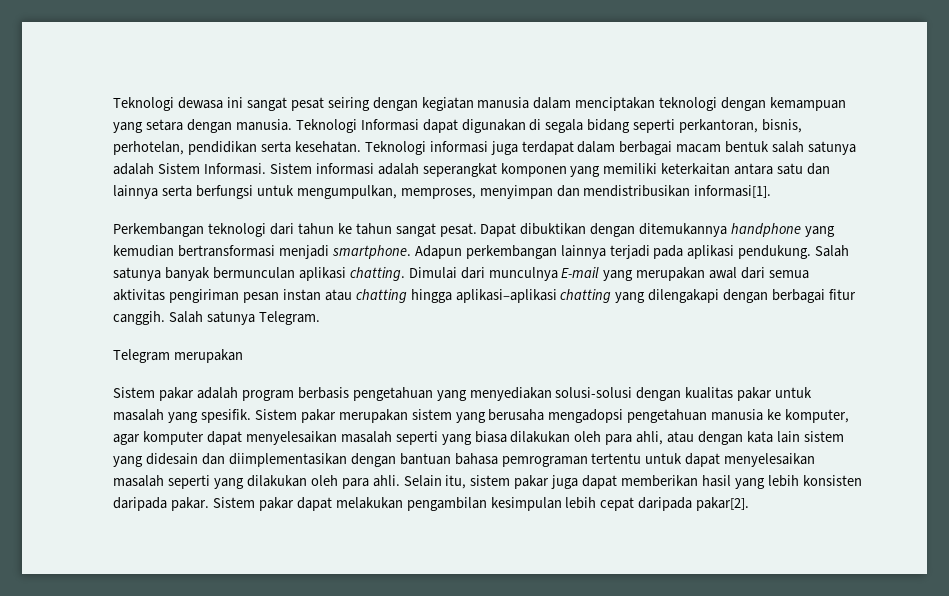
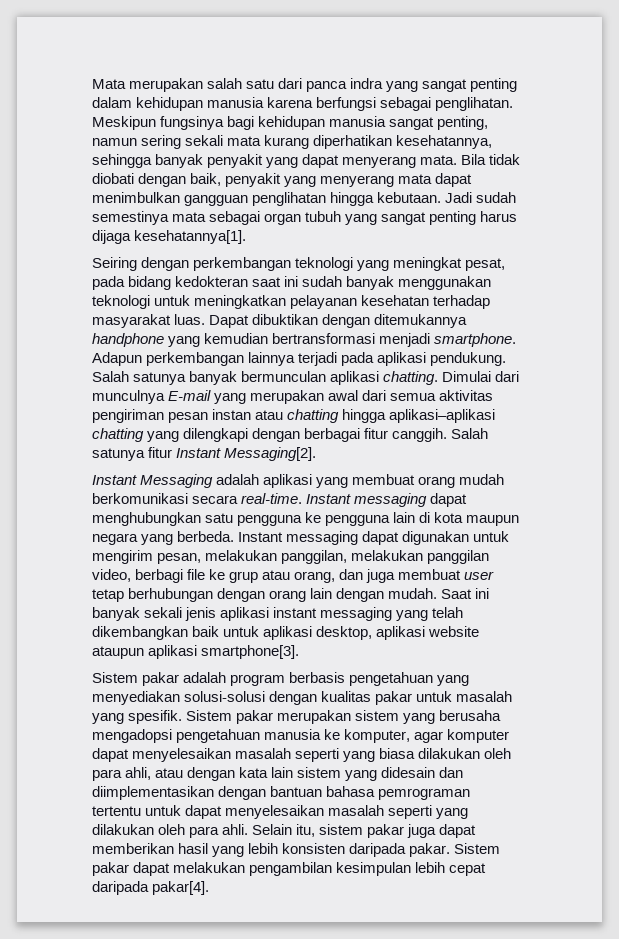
- Teknologi dewasa ini sangat pesat seiring dengan kegiatan manusia dalam menciptakan teknologi dengan kemampuan yang setara dengan manusia. Teknologi Informasi dapat digunakan di segala bidang seperti perkantoran, bisnis, perhotelan, pendidikan serta kesehatan. Teknologi informasi juga terdapat dalam berbagai macam bentuk salah satunya adalah Sistem Informasi. Sistem informasi adalah seperangkat komponen yang memiliki keterkaitan antara satu dan lainnya serta berfungsi untuk mengumpulkan, memproses, menyimpan dan mendistribusikan informasi[1].
- Perkembangan teknologi dari tahun ke tahun sangat pesat.
+ Mata merupakan salah satu dari panca indra yang sangat penting dalam kehidupan manusia karena berfungsi sebagai penglihatan. Meskipun fungsinya bagi kehidupan manusia sangat penting, namun sering sekali mata kurang diperhatikan kesehatannya, sehingga banyak penyakit yang dapat menyerang mata. Bila tidak diobati dengan baik, penyakit yang menyerang mata dapat menimbulkan gangguan penglihatan hingga kebutaan. Jadi sudah semestinya mata sebagai organ tubuh yang sangat penting harus dijaga kesehatannya[1].
+ Seiring dengan perkembangan teknologi yang meningkat pesat, pada bidang kedokteran saat ini sudah banyak menggunakan teknologi untuk meningkatkan pelayanan kesehatan terhadap masyarakat luas.
- Dimulai dari munculnya E-mail yang merupakan awal dari semua aktivitas pengiriman pesan instan atau chatting hingga aplikasi–aplikasi chatting yang dilengakapi dengan berbagai fitur canggih.
+ Dimulai dari munculnya E-mail yang merupakan awal dari semua aktivitas pengiriman pesan instan atau chatting hingga aplikasi–aplikasi chatting yang dilengkapi dengan berbagai fitur canggih.
- Salah satunya Telegram.
- Telegram merupakan
+ Salah satunya fitur Instant Messaging[2].
+ Instant Messaging adalah aplikasi yang membuat orang mudah berkomunikasi secara real-time. Instant messaging dapat menghubungkan satu pengguna ke pengguna lain di kota maupun negara yang berbeda. Instant messaging dapat digunakan untuk mengirim pesan, melakukan panggilan, melakukan panggilan video, berbagi file ke grup atau orang, dan juga membuat user tetap berhubungan dengan orang lain dengan mudah. Saat ini banyak sekali jenis aplikasi instant messaging yang telah dikembangkan baik untuk aplikasi desktop, aplikasi website ataupun aplikasi smartphone[3].
- Sistem pakar dapat melakukan pengambilan kesimpulan lebih cepat daripada pakar[2].
+ Sistem pakar dapat melakukan pengambilan kesimpulan lebih cepat daripada pakar[4].

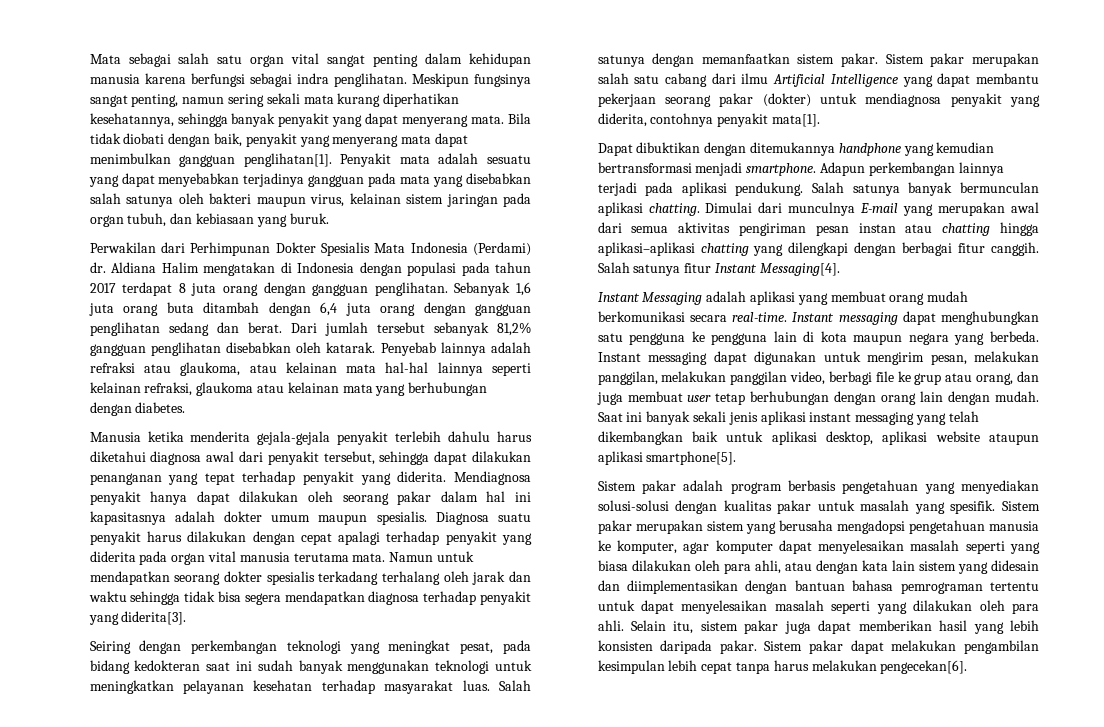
- Mata merupakan salah satu dari panca indra yang sangat penting dalam kehidupan manusia karena berfungsi sebagai penglihatan.
+ Mata sebagai salah satu organ vital sangat penting dalam kehidupan manusia karena berfungsi sebagai indra penglihatan.
- Meskipun fungsinya bagi kehidupan manusia sangat penting, namun sering sekali mata kurang diperhatikan kesehatannya, sehingga banyak penyakit yang dapat menyerang mata.
+ Meskipun fungsinya sangat penting, namun sering sekali mata kurang diperhatikan kesehatannya, sehingga banyak penyakit yang dapat menyerang mata.
- Bila tidak diobati dengan baik, penyakit yang menyerang mata dapat menimbulkan gangguan penglihatan hingga kebutaan. Jadi sudah semestinya mata sebagai organ tubuh yang sangat penting harus dijaga kesehatannya[1].
+ Bila tidak diobati dengan baik, penyakit yang menyerang mata dapat menimbulkan gangguan penglihatan[1]. Penyakit mata adalah sesuatu yang dapat menyebabkan terjadinya gangguan pada mata yang disebabkan salah satunya oleh bakteri maupun virus, kelainan sistem jaringan pada organ tubuh, dan kebiasaan yang buruk.
+ Perwakilan dari Perhimpunan Dokter Spesialis Mata Indonesia (Perdami) dr. Aldiana Halim mengatakan di Indonesia dengan populasi pada tahun 2017 terdapat 8 juta orang dengan gangguan penglihatan. Sebanyak 1,6 juta orang buta ditambah dengan 6,4 juta orang dengan gangguan penglihatan sedang dan berat. Dari jumlah tersebut sebanyak 81,2% gangguan penglihatan disebabkan oleh katarak. Penyebab lainnya adalah refraksi atau glaukoma, atau kelainan mata hal-hal lainnya seperti kelainan refraksi, glaukoma atau kelainan mata yang berhubungan dengan diabetes.
+ Manusia ketika menderita gejala-gejala penyakit terlebih dahulu harus diketahui diagnosa awal dari penyakit tersebut, sehingga dapat dilakukan penanganan yang tepat terhadap penyakit yang diderita. Mendiagnosa penyakit hanya dapat dilakukan oleh seorang pakar dalam hal ini kapasitasnya adalah dokter umum maupun spesialis. Diagnosa suatu penyakit harus dilakukan dengan cepat apalagi terhadap penyakit yang diderita pada organ vital manusia terutama mata. Namun untuk mendapatkan seorang dokter spesialis terkadang terhalang oleh jarak dan waktu sehingga tidak bisa segera mendapatkan diagnosa terhadap penyakit yang diderita[3].
- Seiring dengan perkembangan teknologi yang meningkat pesat, pada bidang kedokteran saat ini sudah banyak menggunakan teknologi untuk meningkatkan pelayanan kesehatan terhadap masyarakat luas. Dapat dibuktikan dengan ditemukannya handphone yang kemudian bertransformasi menjadi smartphone.
+ Seiring dengan perkembangan teknologi yang meningkat pesat, pada bidang kedokteran saat ini sudah banyak menggunakan teknologi untuk meningkatkan pelayanan kesehatan terhadap masyarakat luas. Salah satunya dengan memanfaatkan sistem pakar. Sistem pakar merupakan salah satu cabang dari ilmu Artificial Intelligence yang dapat membantu pekerjaan seorang pakar (dokter) untuk mendiagnosa penyakit yang diderita, contohnya penyakit mata[1].
+ Dapat dibuktikan dengan ditemukannya handphone yang kemudian bertransformasi menjadi smartphone.
- Salah satunya fitur Instant Messaging[2].
+ Salah satunya fitur Instant Messaging[4].
- Saat ini banyak sekali jenis aplikasi instant messaging yang telah dikembangkan baik untuk aplikasi desktop, aplikasi website ataupun aplikasi smartphone[3].
+ Saat ini banyak sekali jenis aplikasi instant messaging yang telah dikembangkan baik untuk aplikasi desktop, aplikasi website ataupun aplikasi smartphone[5].
- Sistem pakar dapat melakukan pengambilan kesimpulan lebih cepat daripada pakar[4].
+ Sistem pakar dapat melakukan pengambilan kesimpulan lebih cepat tanpa harus melakukan pengecekan[6].

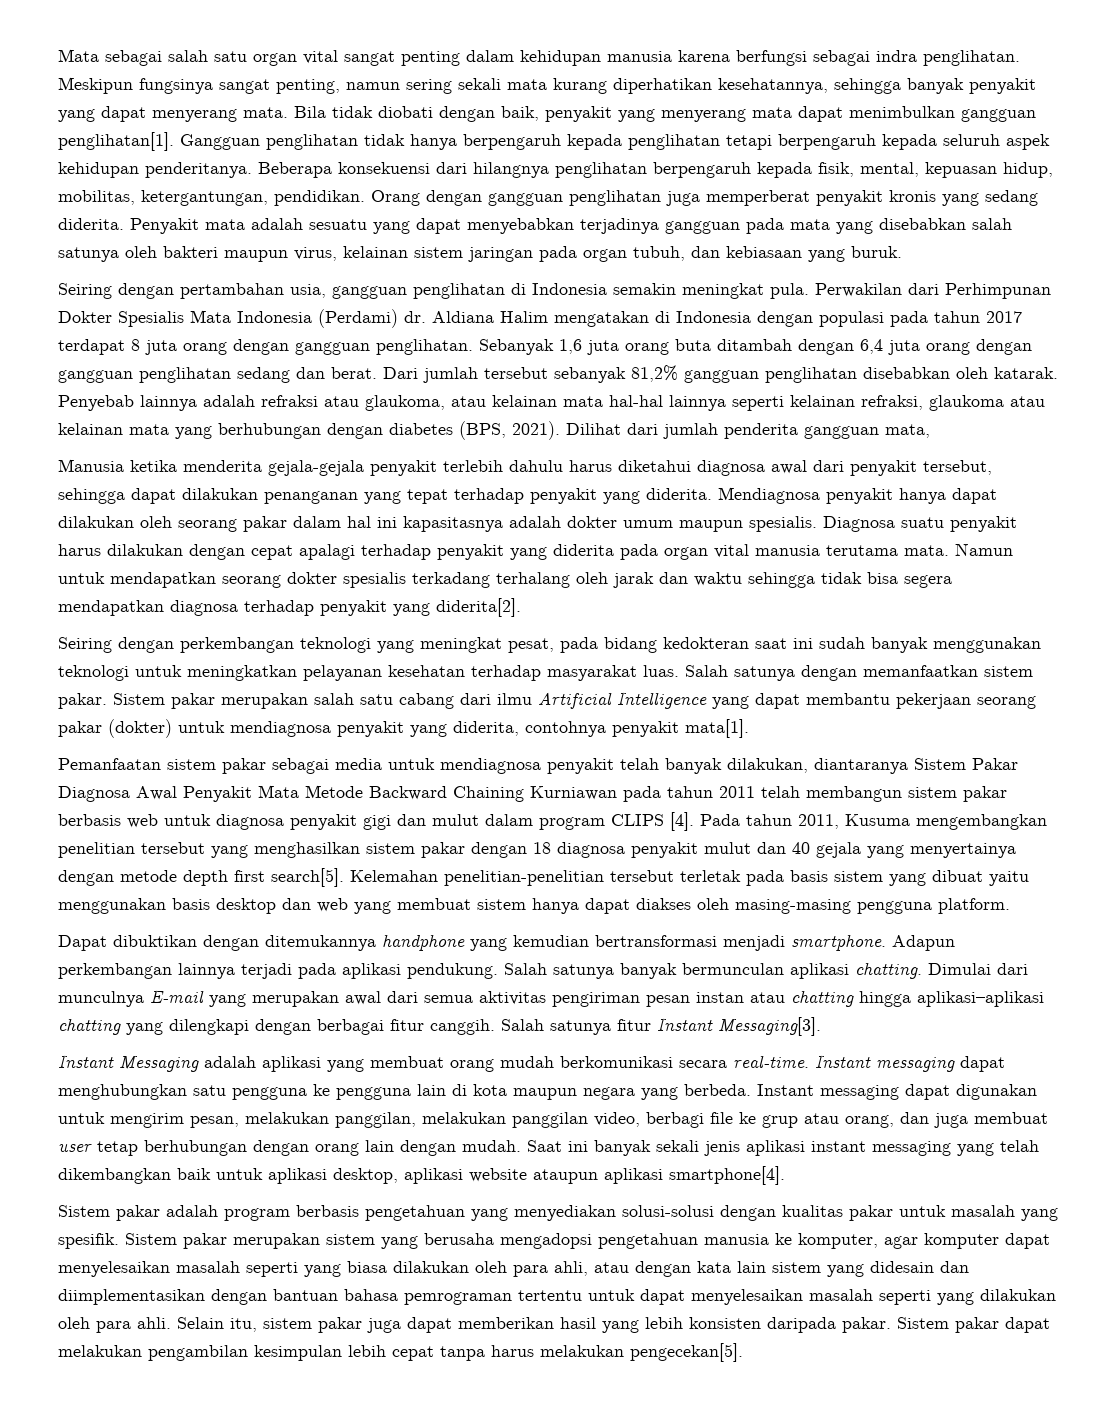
+ Gangguan penglihatan tidak hanya berpengaruh kepada penglihatan tetapi berpengaruh kepada seluruh aspek kehidupan penderitanya. Beberapa konsekuensi dari hilangnya penglihatan berpengaruh kepada fisik, mental, kepuasan hidup, mobilitas, ketergantungan, pendidikan. Orang dengan gangguan penglihatan juga memperberat penyakit kronis yang sedang diderita.
+ Seiring dengan pertambahan usia, gangguan penglihatan di Indonesia semakin meningkat pula.
- Penyebab lainnya adalah refraksi atau glaukoma, atau kelainan mata hal-hal lainnya seperti kelainan refraksi, glaukoma atau kelainan mata yang berhubungan dengan diabetes.
+ Penyebab lainnya adalah refraksi atau glaukoma, atau kelainan mata hal-hal lainnya seperti kelainan refraksi, glaukoma atau kelainan mata yang berhubungan dengan diabetes (BPS, 2021). Dilihat dari jumlah penderita gangguan mata,
- Namun untuk mendapatkan seorang dokter spesialis terkadang terhalang oleh jarak dan waktu sehingga tidak bisa segera mendapatkan diagnosa terhadap penyakit yang diderita[3].
+ Namun untuk mendapatkan seorang dokter spesialis terkadang terhalang oleh jarak dan waktu sehingga tidak bisa segera mendapatkan diagnosa terhadap penyakit yang diderita[2].
+ Pemanfaatan sistem pakar sebagai media untuk mendiagnosa penyakit telah banyak dilakukan, diantaranya Sistem Pakar Diagnosa Awal Penyakit Mata Metode Backward Chaining Kurniawan pada tahun 2011 telah membangun sistem pakar berbasis web untuk diagnosa penyakit gigi dan mulut dalam program CLIPS [4]. Pada tahun 2011, Kusuma mengembangkan penelitian tersebut yang menghasilkan sistem pakar dengan 18 diagnosa penyakit mulut dan 40 gejala yang menyertainya dengan metode depth first search[5]. Kelemahan penelitian-penelitian tersebut terletak pada basis sistem yang dibuat yaitu menggunakan basis desktop dan web yang membuat sistem hanya dapat diakses oleh masing-masing pengguna platform.
- Salah satunya fitur Instant Messaging[4].
+ Salah satunya fitur Instant Messaging[3].
- Saat ini banyak sekali jenis aplikasi instant messaging yang telah dikembangkan baik untuk aplikasi desktop, aplikasi website ataupun aplikasi smartphone[5].
+ Saat ini banyak sekali jenis aplikasi instant messaging yang telah dikembangkan baik untuk aplikasi desktop, aplikasi website ataupun aplikasi smartphone[4].
- Sistem pakar dapat melakukan pengambilan kesimpulan lebih cepat tanpa harus melakukan pengecekan[6].
+ Sistem pakar dapat melakukan pengambilan kesimpulan lebih cepat tanpa harus melakukan pengecekan[5].

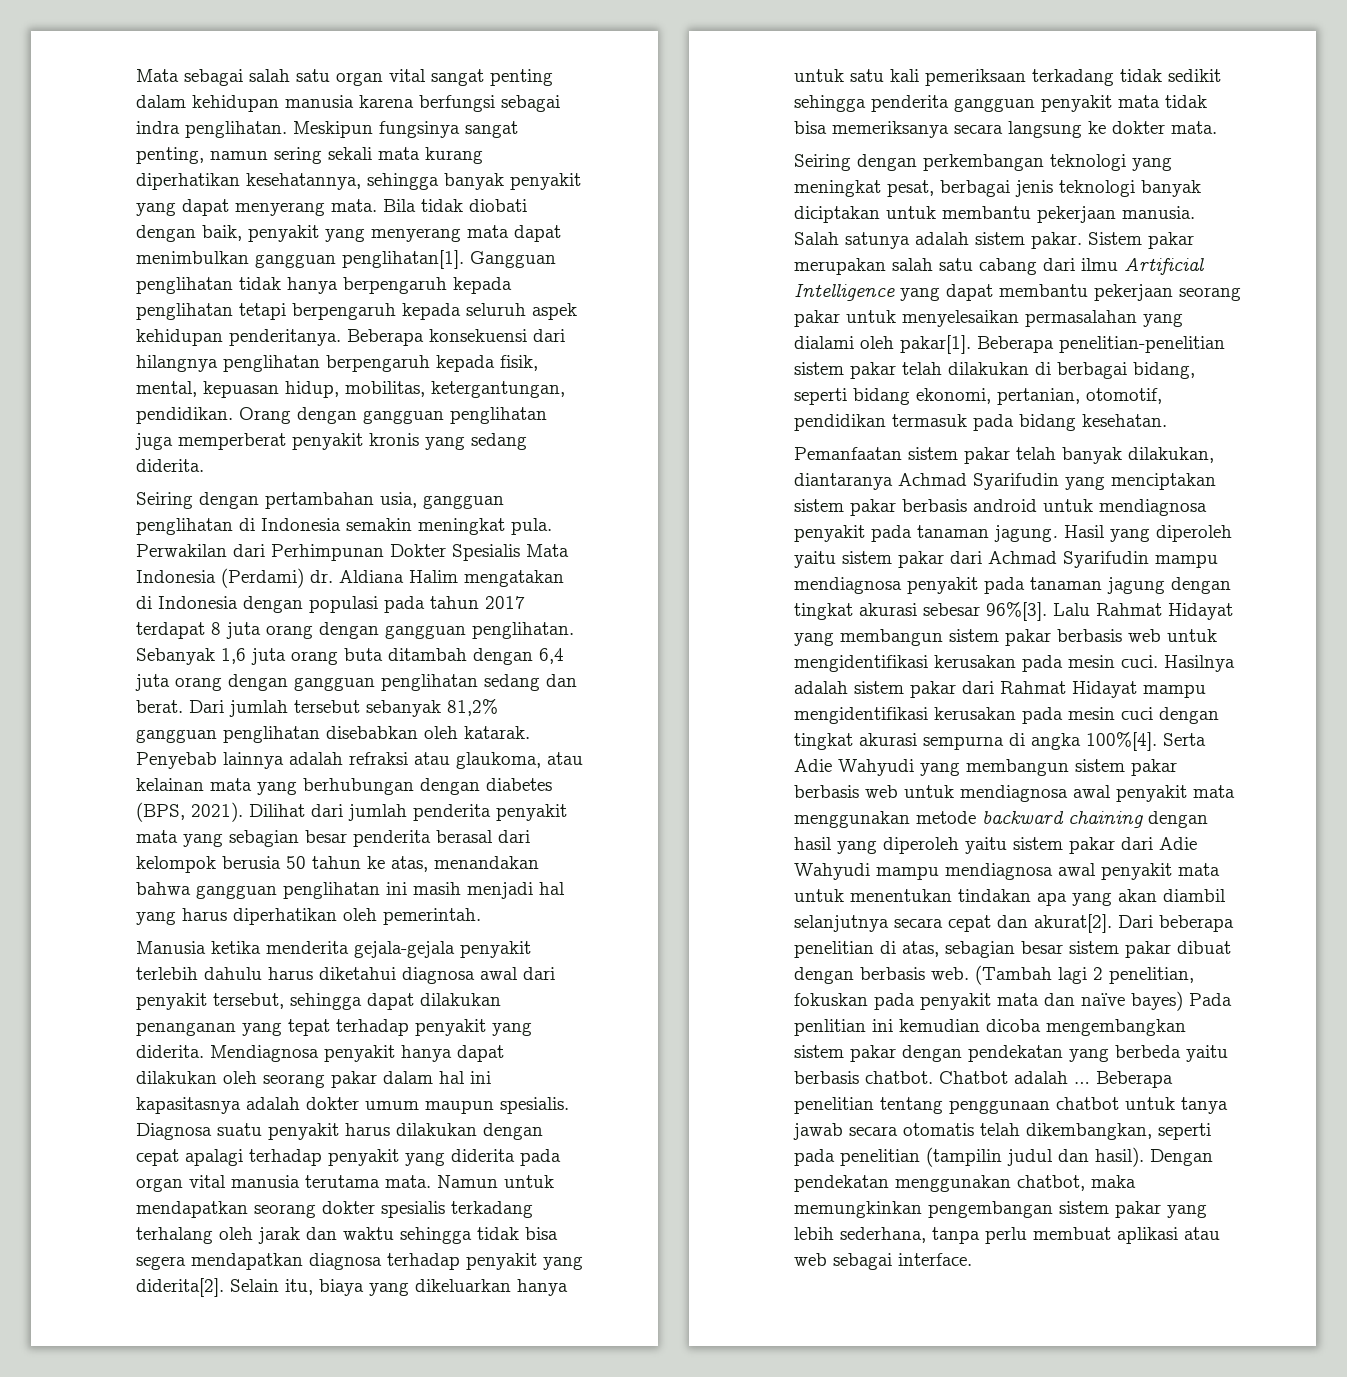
- Penyakit mata adalah sesuatu yang dapat menyebabkan terjadinya gangguan pada mata yang disebabkan salah satunya oleh bakteri maupun virus, kelainan sistem jaringan pada organ tubuh, dan kebiasaan yang buruk.
- Penyebab lainnya adalah refraksi atau glaukoma, atau kelainan mata hal-hal lainnya seperti kelainan refraksi, glaukoma atau kelainan mata yang berhubungan dengan diabetes (BPS, 2021).
+ Penyebab lainnya adalah refraksi atau glaukoma, atau kelainan mata yang berhubungan dengan diabetes (BPS, 2021).
- Dilihat dari jumlah penderita gangguan mata,
+ Dilihat dari jumlah penderita penyakit mata yang sebagian besar penderita berasal dari kelompok berusia 50 tahun ke atas, menandakan bahwa gangguan penglihatan ini masih menjadi hal yang harus diperhatikan oleh pemerintah.
+ Selain itu, biaya yang dikeluarkan hanya untuk satu kali pemeriksaan terkadang tidak sedikit sehingga penderita gangguan penyakit mata tidak bisa memeriksanya secara langsung ke dokter mata.
- Seiring dengan perkembangan teknologi yang meningkat pesat, pada bidang kedokteran saat ini sudah banyak menggunakan teknologi untuk meningkatkan pelayanan kesehatan terhadap masyarakat luas. Salah satunya dengan memanfaatkan sistem pakar.
+ Seiring dengan perkembangan teknologi yang meningkat pesat, berbagai jenis teknologi banyak diciptakan untuk membantu pekerjaan manusia. Salah satunya adalah sistem pakar.
- Sistem pakar merupakan salah satu cabang dari ilmu Artificial Intelligence yang dapat membantu pekerjaan seorang pakar (dokter) untuk mendiagnosa penyakit yang diderita, contohnya penyakit mata[1].
- Pemanfaatan sistem pakar sebagai media untuk mendiagnosa penyakit telah banyak dilakukan, diantaranya Sistem Pakar Diagnosa Awal Penyakit Mata Metode Backward Chaining Kurniawan pada tahun 2011 telah membangun sistem pakar berbasis web untuk diagnosa penyakit gigi dan mulut dalam program CLIPS [4]. Pada tahun 2011, Kusuma mengembangkan penelitian tersebut yang menghasilkan sistem pakar dengan 18 diagnosa penyakit mulut dan 40 gejala yang menyertainya dengan metode depth first search[5]. Kelemahan penelitian-penelitian tersebut terletak pada basis sistem yang dibuat yaitu menggunakan basis desktop dan web yang membuat sistem hanya dapat diakses oleh masing-masing pengguna platform.
- Dapat dibuktikan dengan ditemukannya handphone yang kemudian bertransformasi menjadi smartphone. Adapun perkembangan lainnya terjadi pada aplikasi pendukung. Salah satunya banyak bermunculan aplikasi chatting. Dimulai dari munculnya E-mail yang merupakan awal dari semua aktivitas pengiriman pesan instan atau chatting hingga aplikasi–aplikasi chatting yang dilengkapi dengan berbagai fitur canggih. Salah satunya fitur Instant Messaging[3].
- Instant Messaging adalah aplikasi yang membuat orang mudah berkomunikasi secara real-time. Instant messaging dapat menghubungkan satu pengguna ke pengguna lain di kota maupun negara yang berbeda. Instant messaging dapat digunakan untuk mengirim pesan, melakukan panggilan, melakukan panggilan video, berbagi file ke grup atau orang, dan juga membuat user tetap berhubungan dengan orang lain dengan mudah. Saat ini banyak sekali jenis aplikasi instant messaging yang telah dikembangkan baik untuk aplikasi desktop, aplikasi website ataupun aplikasi smartphone[4].
- Sistem pakar adalah program berbasis pengetahuan yang menyediakan solusi-solusi dengan kualitas pakar untuk masalah yang spesifik. Sistem pakar merupakan sistem yang berusaha mengadopsi pengetahuan manusia ke komputer, agar komputer dapat menyelesaikan masalah seperti yang biasa dilakukan oleh para ahli, atau dengan kata lain sistem yang didesain dan diimplementasikan dengan bantuan bahasa pemrograman tertentu untuk dapat menyelesaikan masalah seperti yang dilakukan oleh para ahli. Selain itu, sistem pakar juga dapat memberikan hasil yang lebih konsisten daripada pakar. Sistem pakar dapat melakukan pengambilan kesimpulan lebih cepat tanpa harus melakukan pengecekan[5].
+ Sistem pakar merupakan salah satu cabang dari ilmu Artificial Intelligence yang dapat membantu pekerjaan seorang pakar untuk menyelesaikan permasalahan yang dialami oleh pakar[1]. Beberapa penelitian-penelitian sistem pakar telah dilakukan di berbagai bidang, seperti bidang ekonomi, pertanian, otomotif, pendidikan termasuk pada bidang kesehatan.
+ Pemanfaatan sistem pakar telah banyak dilakukan, diantaranya Achmad Syarifudin yang menciptakan sistem pakar berbasis android untuk mendiagnosa penyakit pada tanaman jagung. Hasil yang diperoleh yaitu sistem pakar dari Achmad Syarifudin mampu mendiagnosa penyakit pada tanaman jagung dengan tingkat akurasi sebesar 96%[3]. Lalu Rahmat Hidayat yang membangun sistem pakar berbasis web untuk mengidentifikasi kerusakan pada mesin cuci. Hasilnya adalah sistem pakar dari Rahmat Hidayat mampu mengidentifikasi kerusakan pada mesin cuci dengan tingkat akurasi sempurna di angka 100%[4]. Serta Adie Wahyudi yang membangun sistem pakar berbasis web untuk mendiagnosa awal penyakit mata menggunakan metode backward chaining dengan hasil yang diperoleh yaitu sistem pakar dari Adie Wahyudi mampu mendiagnosa awal penyakit mata untuk menentukan tindakan apa yang akan diambil selanjutnya secara cepat dan akurat[2]. Dari beberapa penelitian di atas, sebagian besar sistem pakar dibuat dengan berbasis web. (Tambah lagi 2 penelitian, fokuskan pada penyakit mata dan naïve bayes) Pada penlitian ini kemudian dicoba mengembangkan sistem pakar dengan pendekatan yang berbeda yaitu berbasis chatbot. Chatbot adalah … Beberapa penelitian tentang penggunaan chatbot untuk tanya jawab secara otomatis telah dikembangkan, seperti pada penelitian (tampilin judul dan hasil). Dengan pendekatan menggunakan chatbot, maka memungkinkan pengembangan sistem pakar yang lebih sederhana, tanpa perlu membuat aplikasi atau web sebagai interface.

